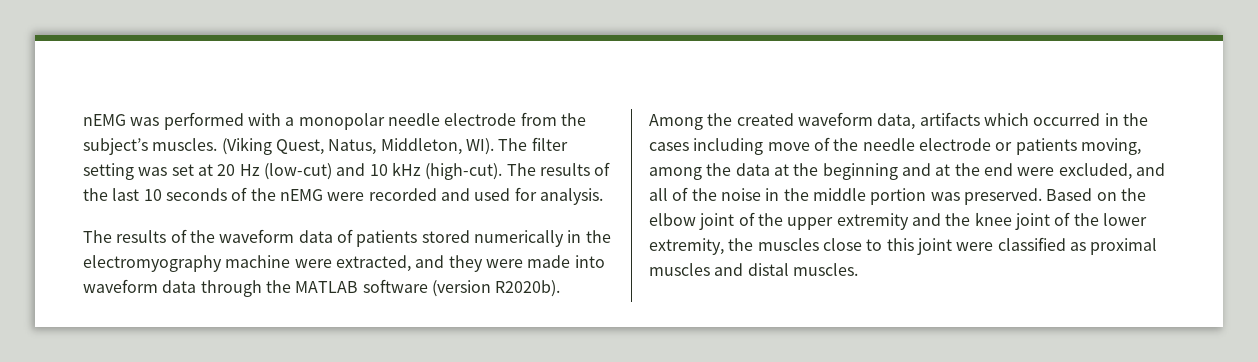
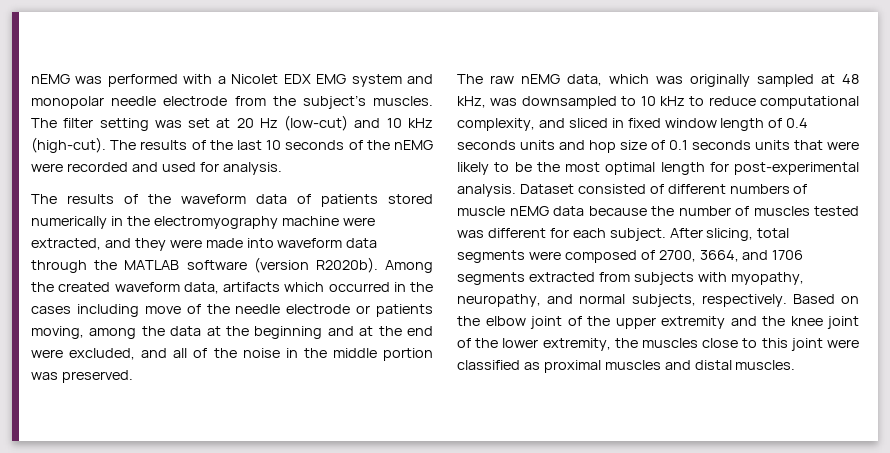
- nEMG was performed with a monopolar needle electrode from the subject’s muscles.
+ nEMG was performed with a Nicolet EDX EMG system and monopolar needle electrode from the subject’s muscles.
- (Viking Quest, Natus, Middleton, WI). The filter setting was set at 20 Hz (low-cut) and 10 kHz (high-cut).
+ The filter setting was set at 20 Hz (low-cut) and 10 kHz (high-cut).
- Among the created waveform data, artifacts which occurred in the cases including move of the needle electrode or patients moving, among the data at the beginning and at the end were excluded, and all of the noise in the middle portion was preserved. Based on the elbow joint of the upper extremity and the knee joint of the lower extremity, the muscles close to this joint were classified as proximal muscles and distal muscles.
+ Among the created waveform data, artifacts which occurred in the cases including move of the needle electrode or patients moving, among the data at the beginning and at the end were excluded, and all of the noise in the middle portion was preserved.
+ The raw nEMG data, which was originally sampled at 48 kHz, was downsampled to 10 kHz to reduce computational complexity, and sliced in fixed window length of 0.4 seconds units and hop size of 0.1 seconds units that were likely to be the most optimal length for post-experimental analysis. Dataset consisted of different numbers of muscle nEMG data because the number of muscles tested was different for each subject. After slicing, total segments were composed of 2700, 3664, and 1706 segments extracted from subjects with myopathy, neuropathy, and normal subjects, respectively. Based on the elbow joint of the upper extremity and the knee joint of the lower extremity, the muscles close to this joint were classified as proximal muscles and distal muscles.

